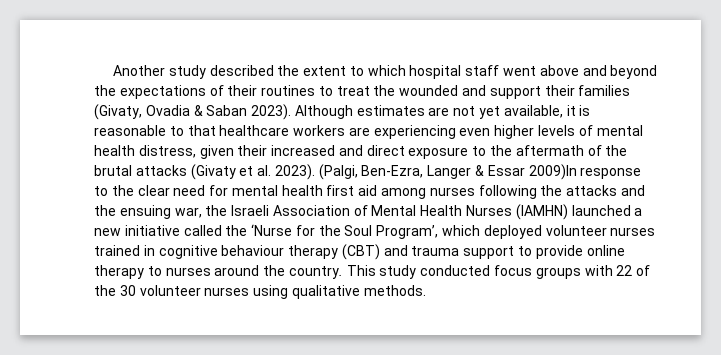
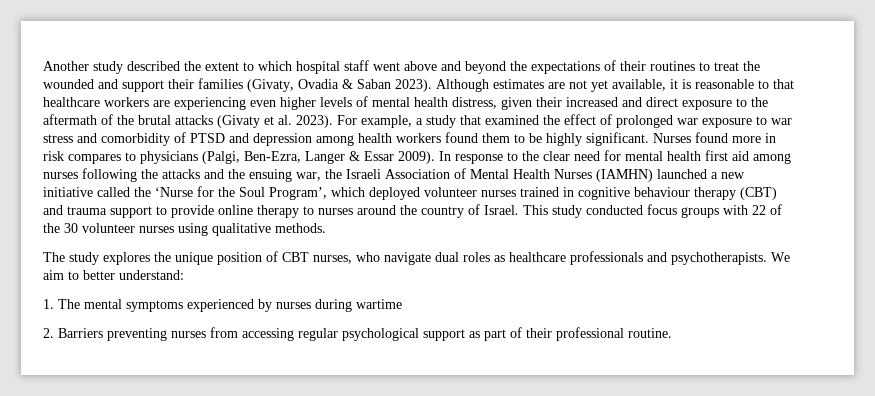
- (Palgi, Ben-Ezra, Langer & Essar 2009)In response to the clear need for mental health first aid among nurses following the attacks and the ensuing war, the Israeli Association of Mental Health Nurses (IAMHN) launched a new initiative called the ‘Nurse for the Soul Program’, which deployed volunteer nurses trained in cognitive behaviour therapy (CBT) and trauma support to provide online therapy to nurses around the country.
+ For example, a study that examined the effect of prolonged war exposure to war stress and comorbidity of PTSD and depression among health workers found them to be highly significant. Nurses found more in risk compares to physicians (Palgi, Ben-Ezra, Langer & Essar 2009). In response to the clear need for mental health first aid among nurses following the attacks and the ensuing war, the Israeli Association of Mental Health Nurses (IAMHN) launched a new initiative called the ‘Nurse for the Soul Program’, which deployed volunteer nurses trained in cognitive behaviour therapy (CBT) and trauma support to provide online therapy to nurses around the country of Israel.
+ The study explores the unique position of CBT nurses, who navigate dual roles as healthcare professionals and psychotherapists. We aim to better understand:
+ 1. The mental symptoms experienced by nurses during wartime
+ 2. Barriers preventing nurses from accessing regular psychological support as part of their professional routine.

